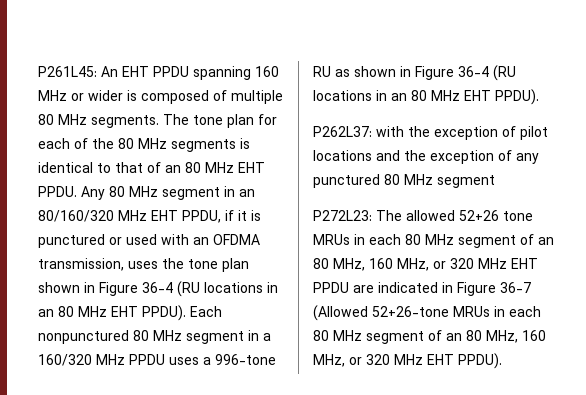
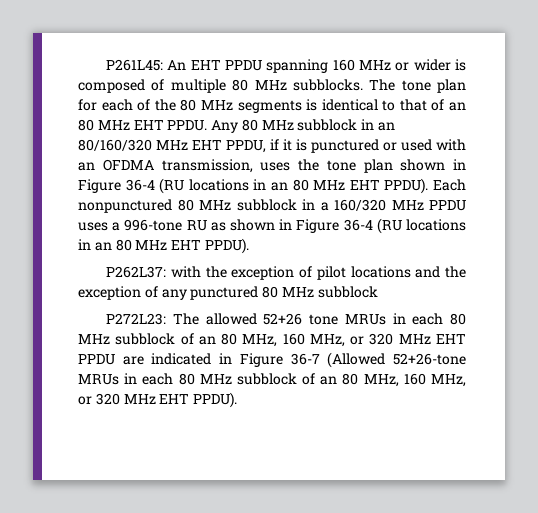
- P261L45: An EHT PPDU spanning 160 MHz or wider is composed of multiple 80 MHz segments.
+ P261L45: An EHT PPDU spanning 160 MHz or wider is composed of multiple 80 MHz subblocks.
- Any 80 MHz segment in an 80/160/320 MHz EHT PPDU, if it is punctured or used with an OFDMA transmission, uses the tone plan shown in Figure 36-4 (RU locations in an 80 MHz EHT PPDU).
+ Any 80 MHz subblock in an 80/160/320 MHz EHT PPDU, if it is punctured or used with an OFDMA transmission, uses the tone plan shown in Figure 36-4 (RU locations in an 80 MHz EHT PPDU).
- Each nonpunctured 80 MHz segment in a 160/320 MHz PPDU uses a 996-tone RU as shown in Figure 36-4 (RU locations in an 80 MHz EHT PPDU).
+ Each nonpunctured 80 MHz subblock in a 160/320 MHz PPDU uses a 996-tone RU as shown in Figure 36-4 (RU locations in an 80 MHz EHT PPDU).
- P262L37: with the exception of pilot locations and the exception of any punctured 80 MHz segment
+ P262L37: with the exception of pilot locations and the exception of any punctured 80 MHz subblock
- P272L23: The allowed 52+26 tone MRUs in each 80 MHz segment of an 80 MHz, 160 MHz, or 320 MHz EHT PPDU are indicated in Figure 36-7 (Allowed 52+26-tone MRUs in each 80 MHz segment of an 80 MHz, 160 MHz, or 320 MHz EHT PPDU).
+ P272L23: The allowed 52+26 tone MRUs in each 80 MHz subblock of an 80 MHz, 160 MHz, or 320 MHz EHT PPDU are indicated in Figure 36-7 (Allowed 52+26-tone MRUs in each 80 MHz subblock of an 80 MHz, 160 MHz, or 320 MHz EHT PPDU).

